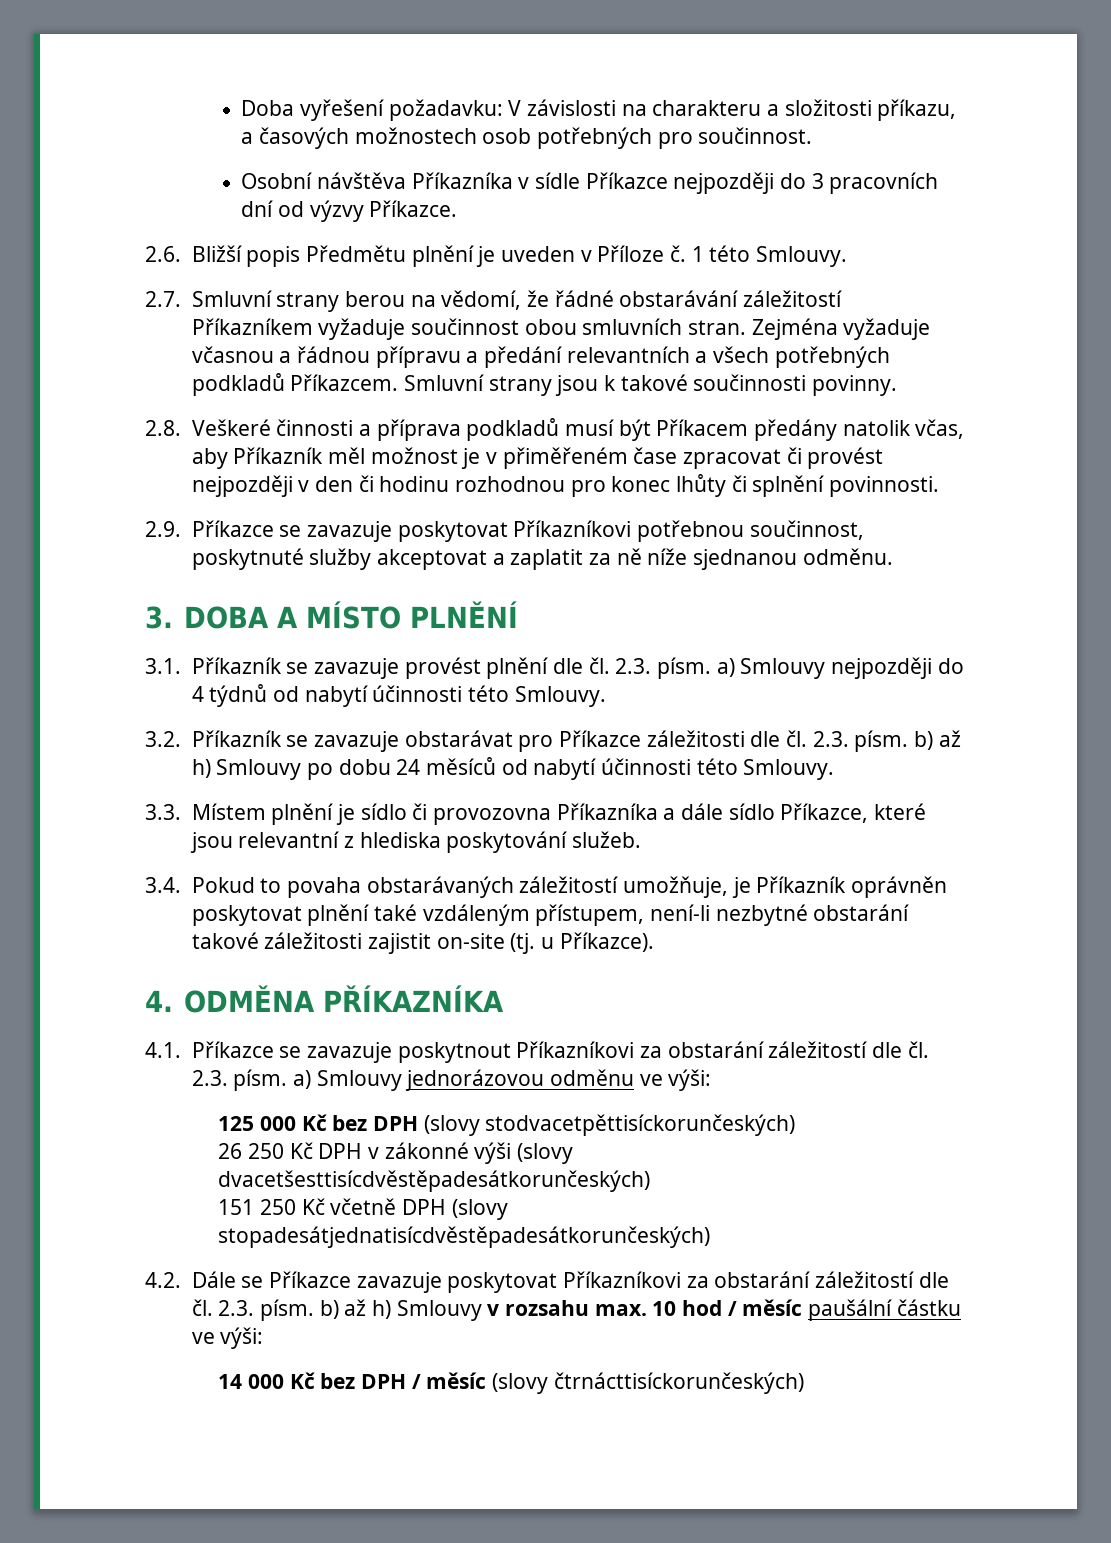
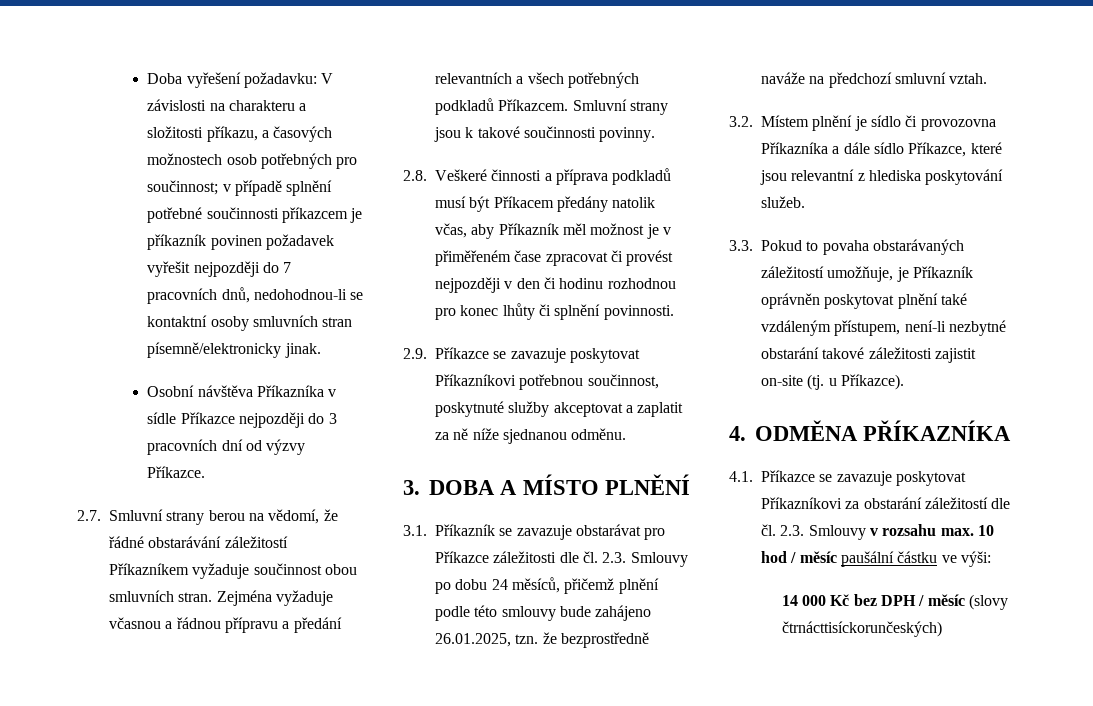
- Doba vyřešení požadavku: V závislosti na charakteru a složitosti příkazu, a časových možnostech osob potřebných pro součinnost.
+ Doba vyřešení požadavku: V závislosti na charakteru a složitosti příkazu, a časových možnostech osob potřebných pro součinnost; v případě splnění potřebné součinnosti příkazcem je příkazník povinen požadavek vyřešit nejpozději do 7 pracovních dnů, nedohodnou-li se kontaktní osoby smluvních stran písemně/elektronicky jinak.
- 2.6. Bližší popis Předmětu plnění je uveden v Příloze č. 1 této Smlouvy.
- 3.1. Příkazník se zavazuje provést plnění dle čl. 2.3. písm. a) Smlouvy nejpozději do 4 týdnů od nabytí účinnosti této Smlouvy.
- 3.2. Příkazník se zavazuje obstarávat pro Příkazce záležitosti dle čl. 2.3. písm. b) až h) Smlouvy po dobu 24 měsíců od nabytí účinnosti této Smlouvy.
- 3.3. Místem plnění je sídlo či provozovna Příkazníka a dále sídlo Příkazce, které jsou relevantní z hlediska poskytování služeb.
+ 3.1. Příkazník se zavazuje obstarávat pro Příkazce záležitosti dle čl. 2.3. Smlouvy po dobu 24 měsíců, přičemž plnění podle této smlouvy bude zahájeno 26.01.2025, tzn. že bezprostředně naváže na předchozí smluvní vztah.
+ 3.2. Místem plnění je sídlo či provozovna Příkazníka a dále sídlo Příkazce, které jsou relevantní z hlediska poskytování služeb.
- 3.4. Pokud to povaha obstarávaných záležitostí umožňuje, je Příkazník oprávněn poskytovat plnění také vzdáleným přístupem, není-li nezbytné obstarání takové záležitosti zajistit on-site (tj. u Příkazce).
+ 3.3. Pokud to povaha obstarávaných záležitostí umožňuje, je Příkazník oprávněn poskytovat plnění také vzdáleným přístupem, není-li nezbytné obstarání takové záležitosti zajistit on-site (tj. u Příkazce).
- 4.1. Příkazce se zavazuje poskytnout Příkazníkovi za obstarání záležitostí dle čl. 2.3. písm. a) Smlouvy jednorázovou odměnu ve výši:
- 125 000 Kč bez DPH (slovy stodvacetpěttisíckorunčeských)
- 26 250 Kč DPH v zákonné výši (slovy dvacetšesttisícdvěstěpadesátkorunčeských)
- 151 250 Kč včetně DPH (slovy stopadesátjednatisícdvěstěpadesátkorunčeských)
- 4.2. Dále se Příkazce zavazuje poskytovat Příkazníkovi za obstarání záležitostí dle čl. 2.3. písm. b) až h) Smlouvy v rozsahu max. 10 hod / měsíc paušální částku ve výši:
+ 4.1. Příkazce se zavazuje poskytovat Příkazníkovi za obstarání záležitostí dle čl. 2.3. Smlouvy v rozsahu max. 10 hod / měsíc paušální částku ve výši:

